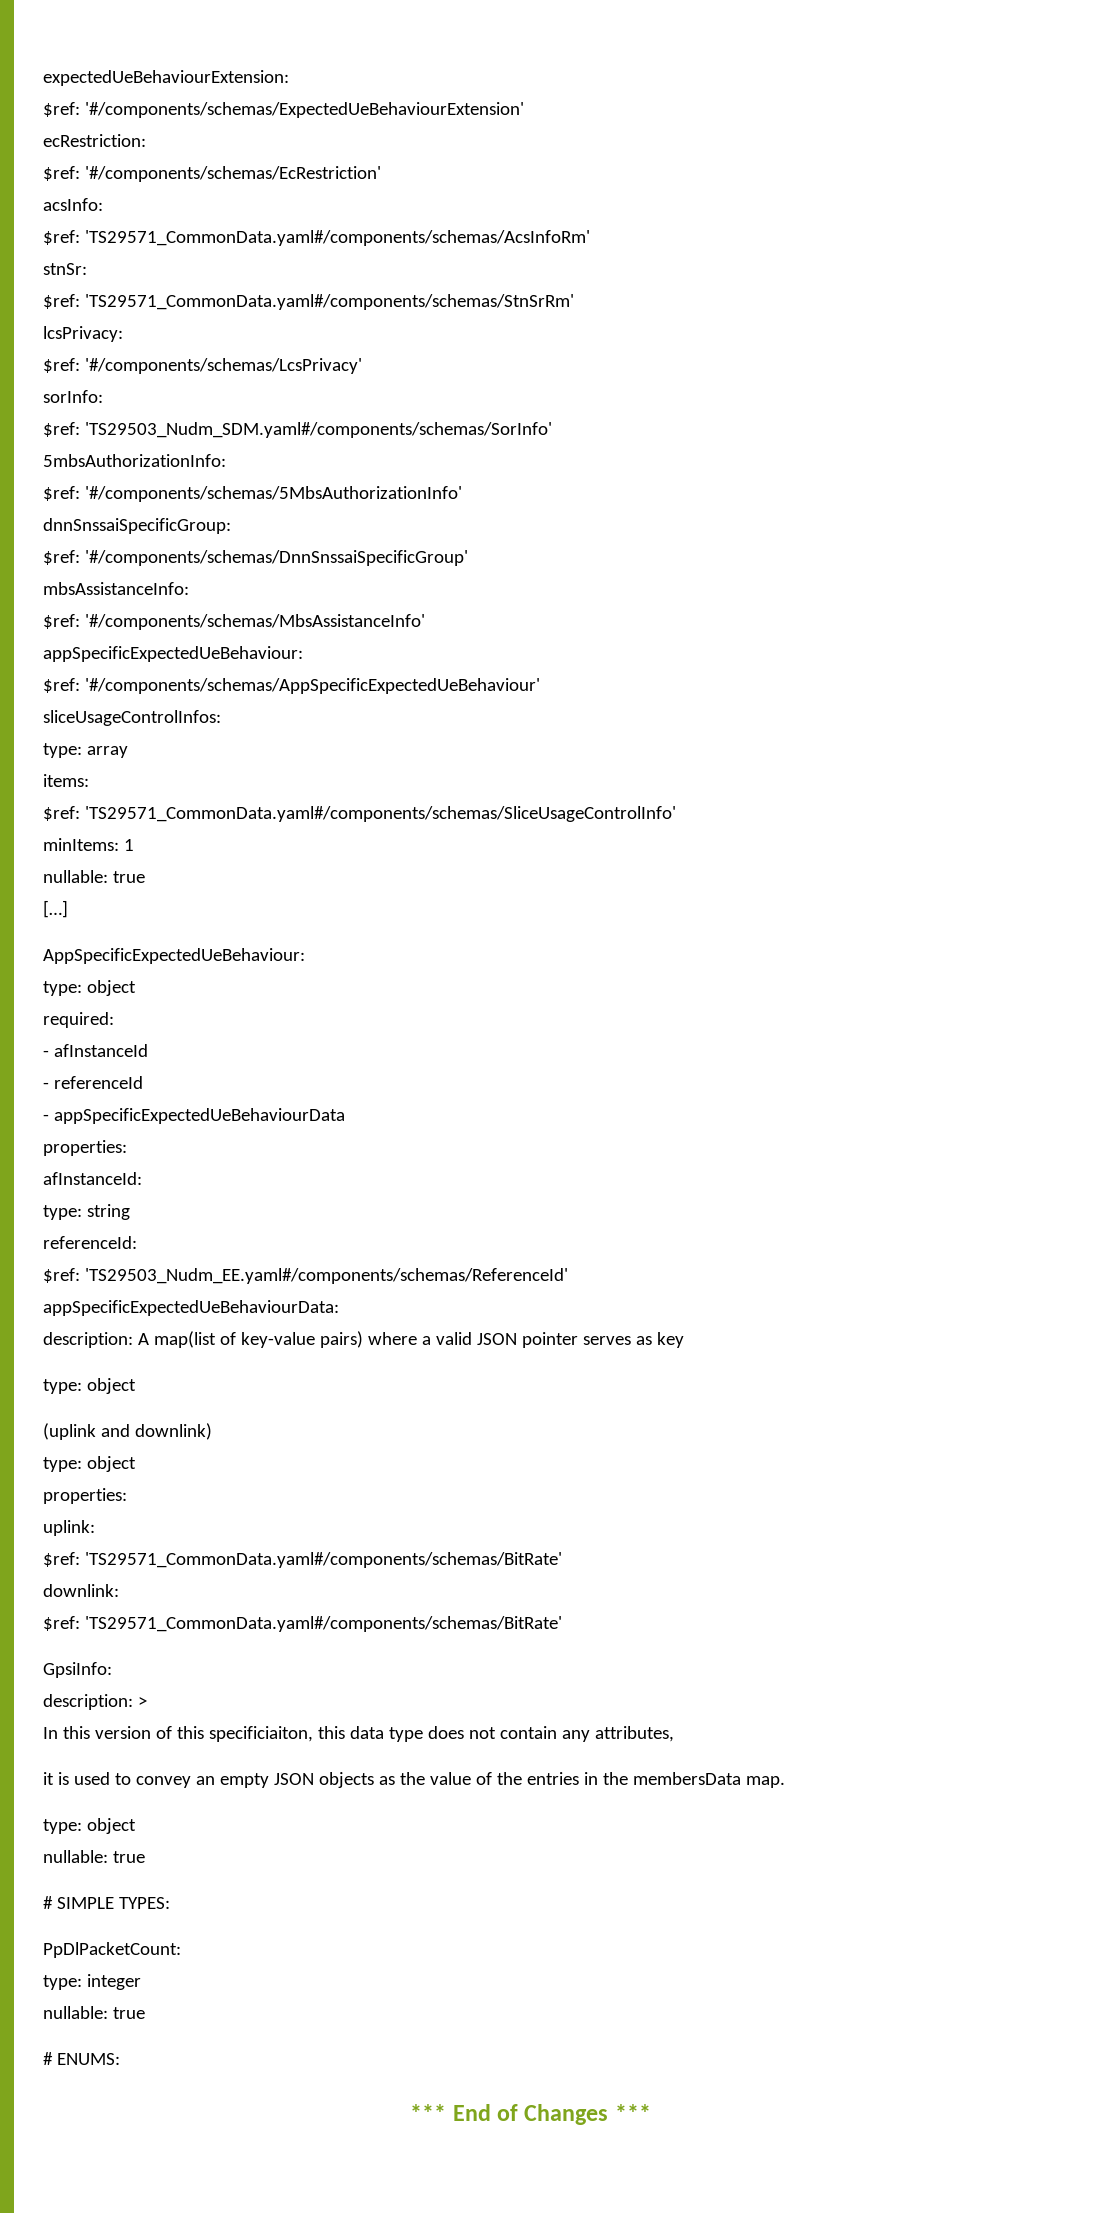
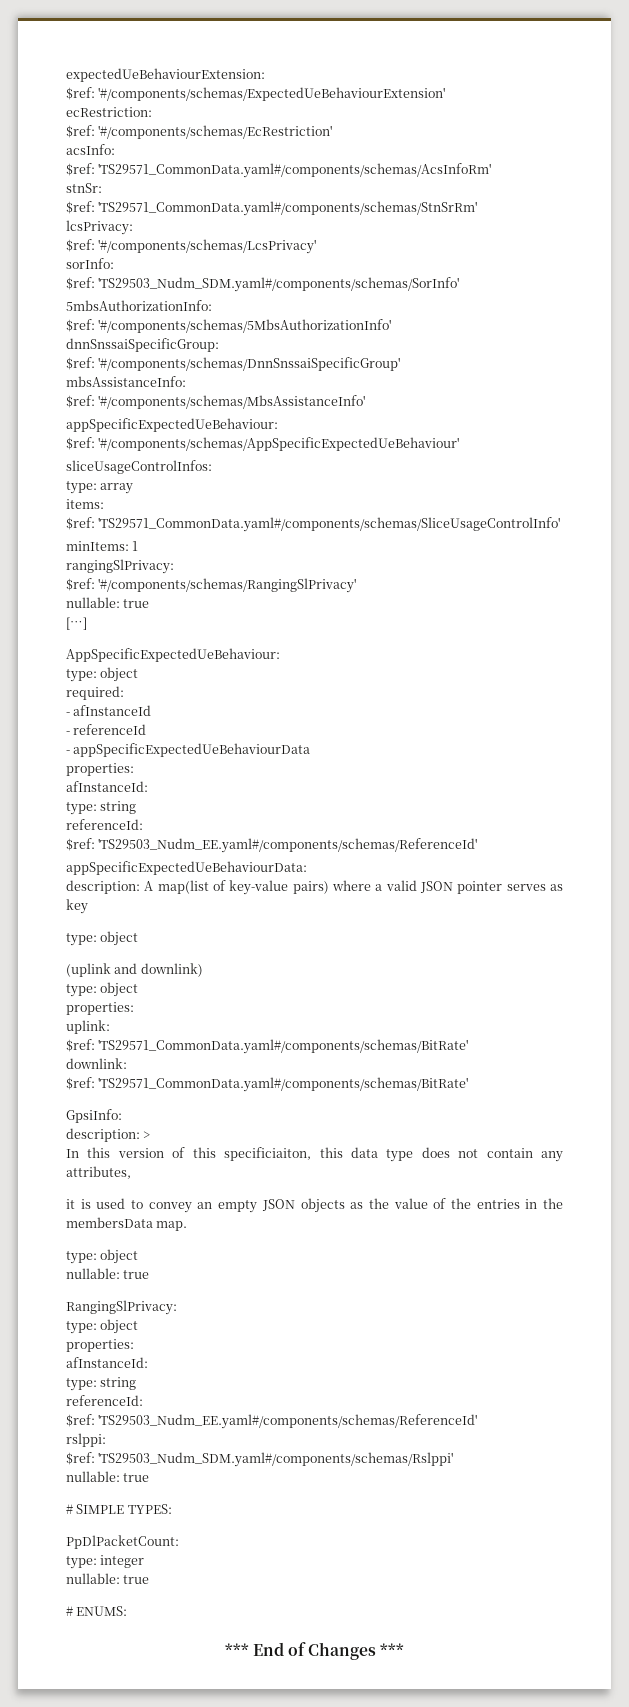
+ rangingSlPrivacy:
+ $ref: '#/components/schemas/RangingSlPrivacy'
+ RangingSlPrivacy:
+ type: object
+ properties:
+ afInstanceId:
+ type: string
+ referenceId:
+ $ref: 'TS29503_Nudm_EE.yaml#/components/schemas/ReferenceId'
+ rslppi:
+ $ref: 'TS29503_Nudm_SDM.yaml#/components/schemas/Rslppi'
+ nullable: true

